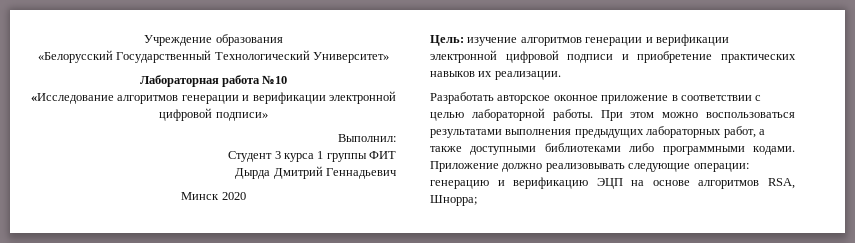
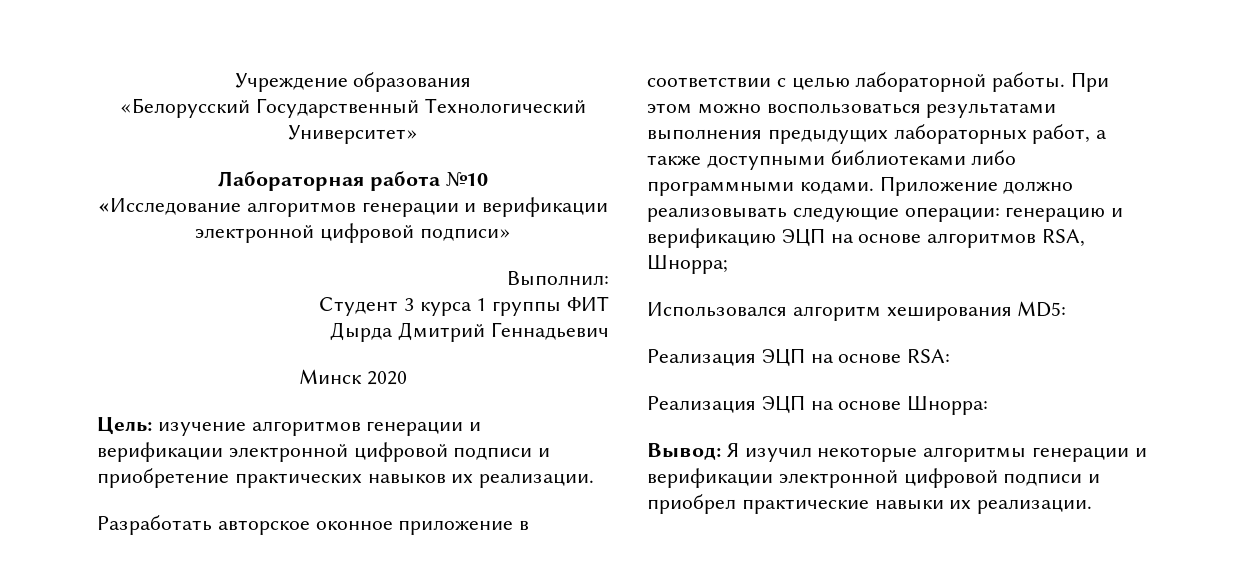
+ Использовался алгоритм хеширования MD5:
+ Реализация ЭЦП на основе RSA:
+ Реализация ЭЦП на основе Шнорра:
+ Вывод: Я изучил некоторые алгоритмы генерации и верификации электронной цифровой подписи и приобрел практические навыки их реализации.

